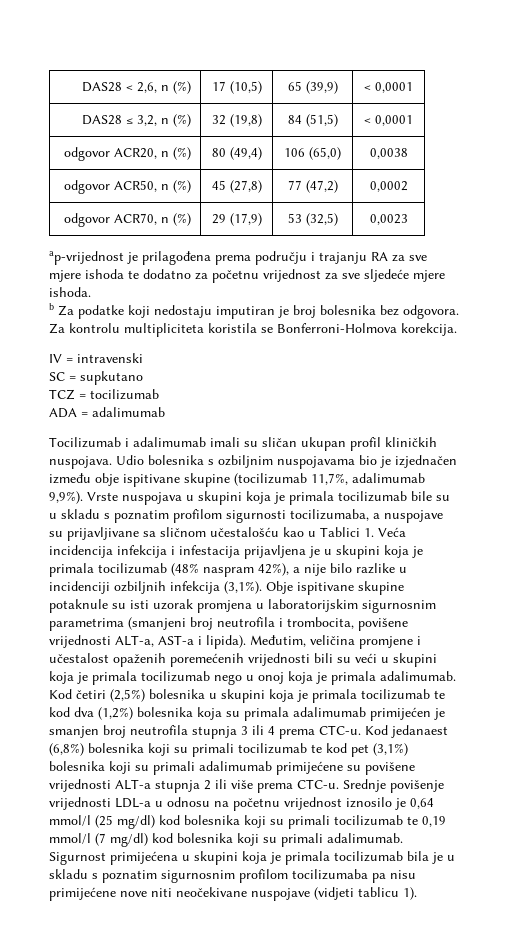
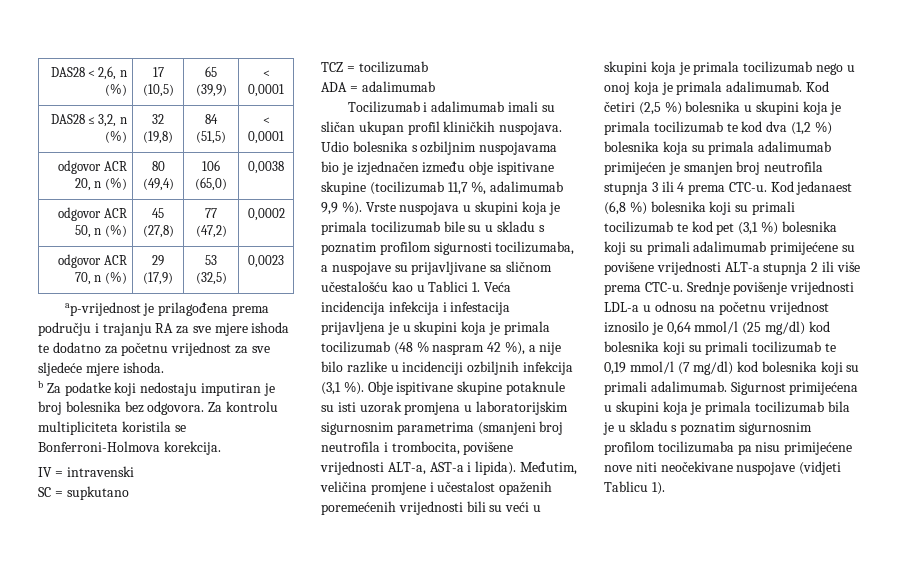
- odgovor ACR20, n (%) | 80 (49,4) | 106 (65,0) | 0,0038
+ odgovor ACR 20, n (%) | 80 (49,4) | 106 (65,0) | 0,0038
- odgovor ACR50, n (%) | 45 (27,8) | 77 (47,2) | 0,0002
+ odgovor ACR 50, n (%) | 45 (27,8) | 77 (47,2) | 0,0002
- odgovor ACR70, n (%) | 29 (17,9) | 53 (32,5) | 0,0023
+ odgovor ACR 70, n (%) | 29 (17,9) | 53 (32,5) | 0,0023
- Udio bolesnika s ozbiljnim nuspojavama bio je izjednačen između obje ispitivane skupine (tocilizumab 11,7%, adalimumab 9,9%).
+ Udio bolesnika s ozbiljnim nuspojavama bio je izjednačen između obje ispitivane skupine (tocilizumab 11,7 %, adalimumab 9,9 %).
- Vrste nuspojava u skupini koja je primala tocilizumab bile su u skladu s poznatim profilom sigurnosti tocilizumaba, a nuspojave su prijavljivane sa sličnom učestalošću kao u Tablici 1. Veća incidencija infekcija i infestacija prijavljena je u skupini koja je primala tocilizumab (48% naspram 42%), a nije bilo razlike u incidenciji ozbiljnih infekcija (3,1%).
+ Vrste nuspojava u skupini koja je primala tocilizumab bile su u skladu s poznatim profilom sigurnosti tocilizumaba, a nuspojave su prijavljivane sa sličnom učestalošću kao u Tablici 1. Veća incidencija infekcija i infestacija prijavljena je u skupini koja je primala tocilizumab (48 % naspram 42 %), a nije bilo razlike u incidenciji ozbiljnih infekcija (3,1 %).
- Kod četiri (2,5%) bolesnika u skupini koja je primala tocilizumab te kod dva (1,2%) bolesnika koja su primala adalimumab primijećen je smanjen broj neutrofila stupnja 3 ili 4 prema CTC-u.
+ Kod četiri (2,5 %) bolesnika u skupini koja je primala tocilizumab te kod dva (1,2 %) bolesnika koja su primala adalimumab primijećen je smanjen broj neutrofila stupnja 3 ili 4 prema CTC-u.
- Kod jedanaest (6,8%) bolesnika koji su primali tocilizumab te kod pet (3,1%) bolesnika koji su primali adalimumab primijećene su povišene vrijednosti ALT-a stupnja 2 ili više prema CTC-u.
+ Kod jedanaest (6,8 %) bolesnika koji su primali tocilizumab te kod pet (3,1 %) bolesnika koji su primali adalimumab primijećene su povišene vrijednosti ALT-a stupnja 2 ili više prema CTC-u.
- Sigurnost primijećena u skupini koja je primala tocilizumab bila je u skladu s poznatim sigurnosnim profilom tocilizumaba pa nisu primijećene nove niti neočekivane nuspojave (vidjeti tablicu 1).
+ Sigurnost primijećena u skupini koja je primala tocilizumab bila je u skladu s poznatim sigurnosnim profilom tocilizumaba pa nisu primijećene nove niti neočekivane nuspojave (vidjeti Tablicu 1).

